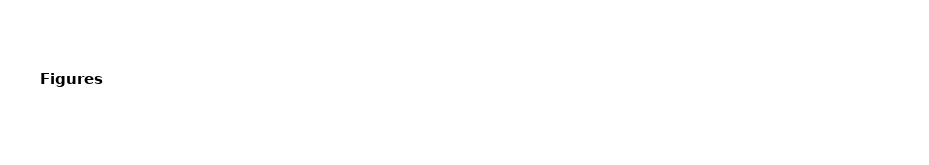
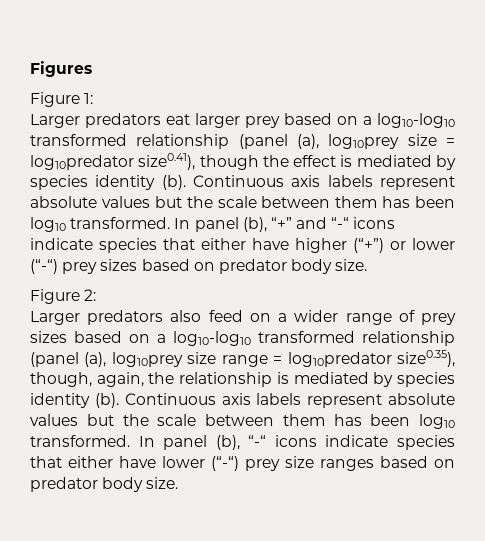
+ Figure 1:
+ Larger predators eat larger prey based on a log10-log10 transformed relationship (panel (a), log10prey size = log10predator size0.41), though the effect is mediated by species identity (b). Continuous axis labels represent absolute values but the scale between them has been log10 transformed. In panel (b), “+” and “-“ icons indicate species that either have higher (“+”) or lower (“-“) prey sizes based on predator body size.
+ Figure 2:
+ Larger predators also feed on a wider range of prey sizes based on a log10-log10 transformed relationship (panel (a), log10prey size range = log10predator size0.35), though, again, the relationship is mediated by species identity (b). Continuous axis labels represent absolute values but the scale between them has been log10 transformed. In panel (b), “-“ icons indicate species that either have lower (“-“) prey size ranges based on predator body size.

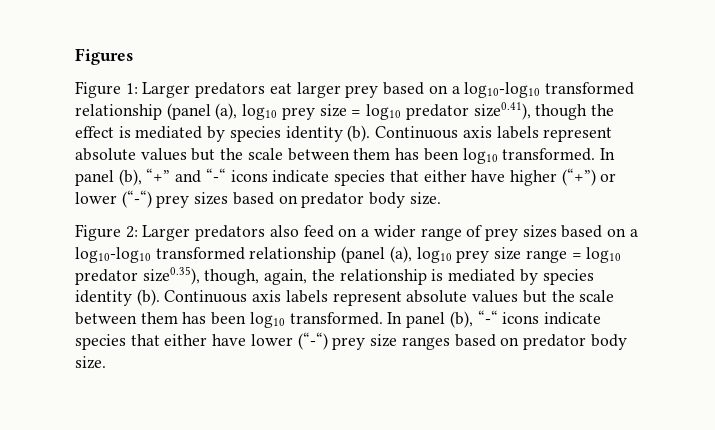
- Figure 1:
- Larger predators eat larger prey based on a log10-log10 transformed relationship (panel (a), log10prey size = log10predator size0.41), though the effect is mediated by species identity (b).
+ Figure 1: Larger predators eat larger prey based on a log10-log10 transformed relationship (panel (a), log10 prey size = log10 predator size0.41), though the effect is mediated by species identity (b).
- Figure 2:
- Larger predators also feed on a wider range of prey sizes based on a log10-log10 transformed relationship (panel (a), log10prey size range = log10predator size0.35), though, again, the relationship is mediated by species identity (b).
+ Figure 2: Larger predators also feed on a wider range of prey sizes based on a log10-log10 transformed relationship (panel (a), log10 prey size range = log10 predator size0.35), though, again, the relationship is mediated by species identity (b).

